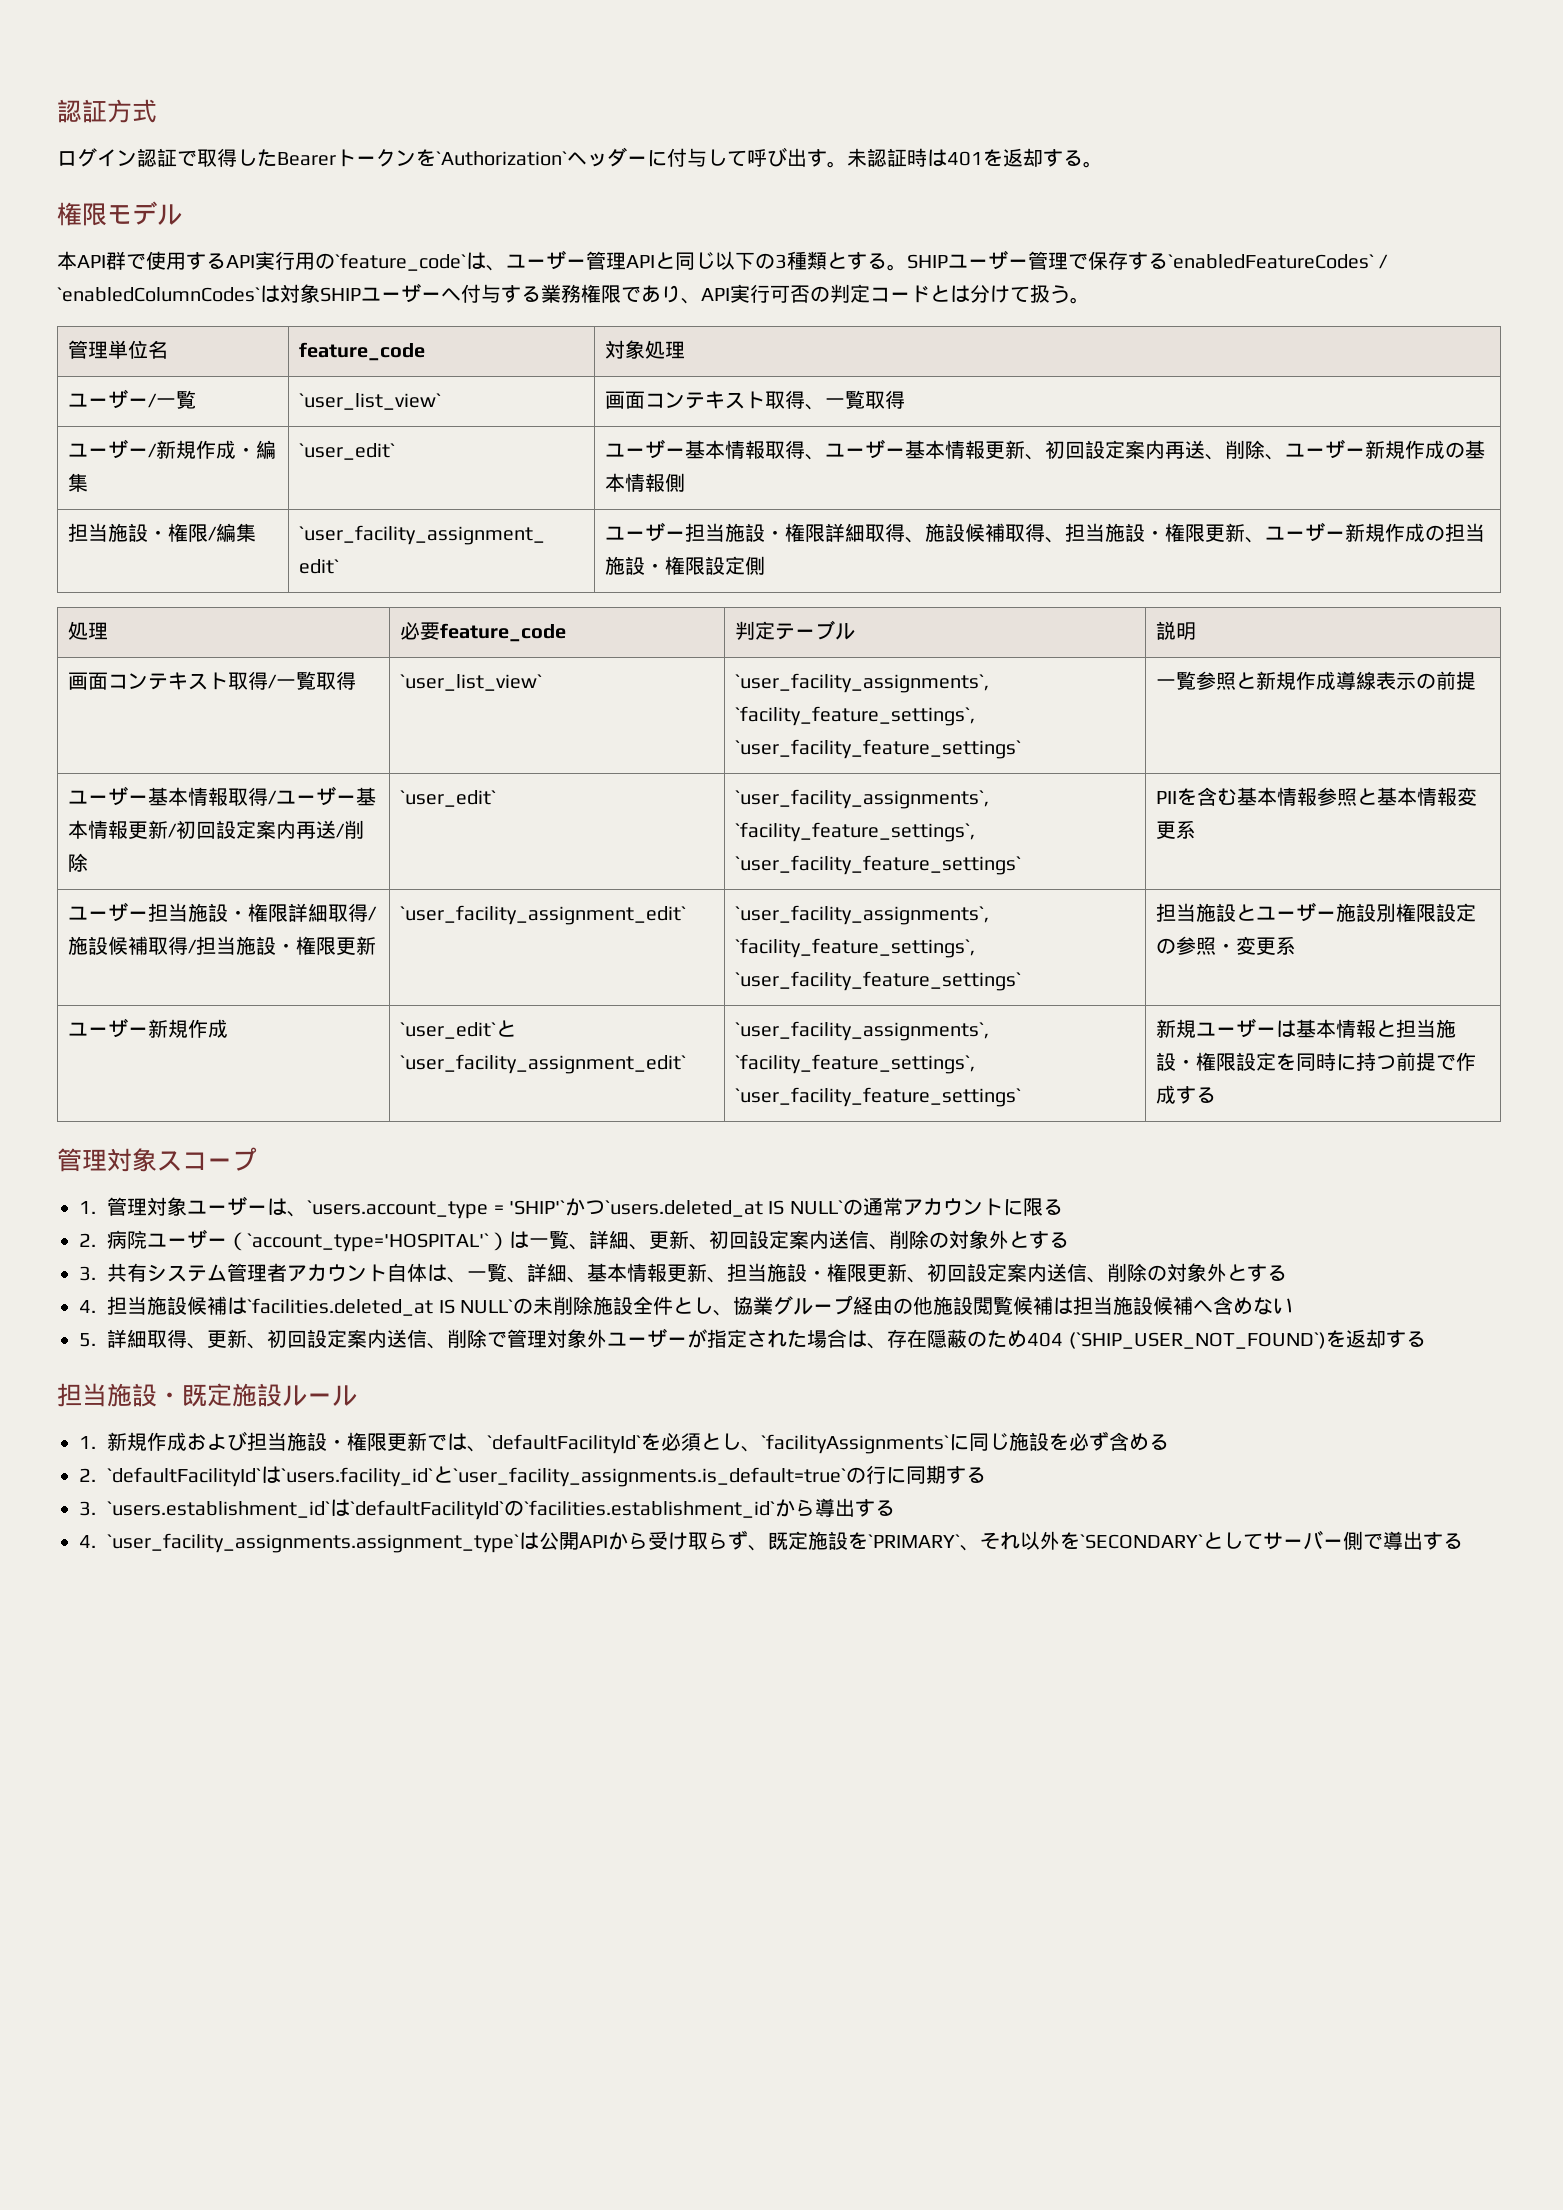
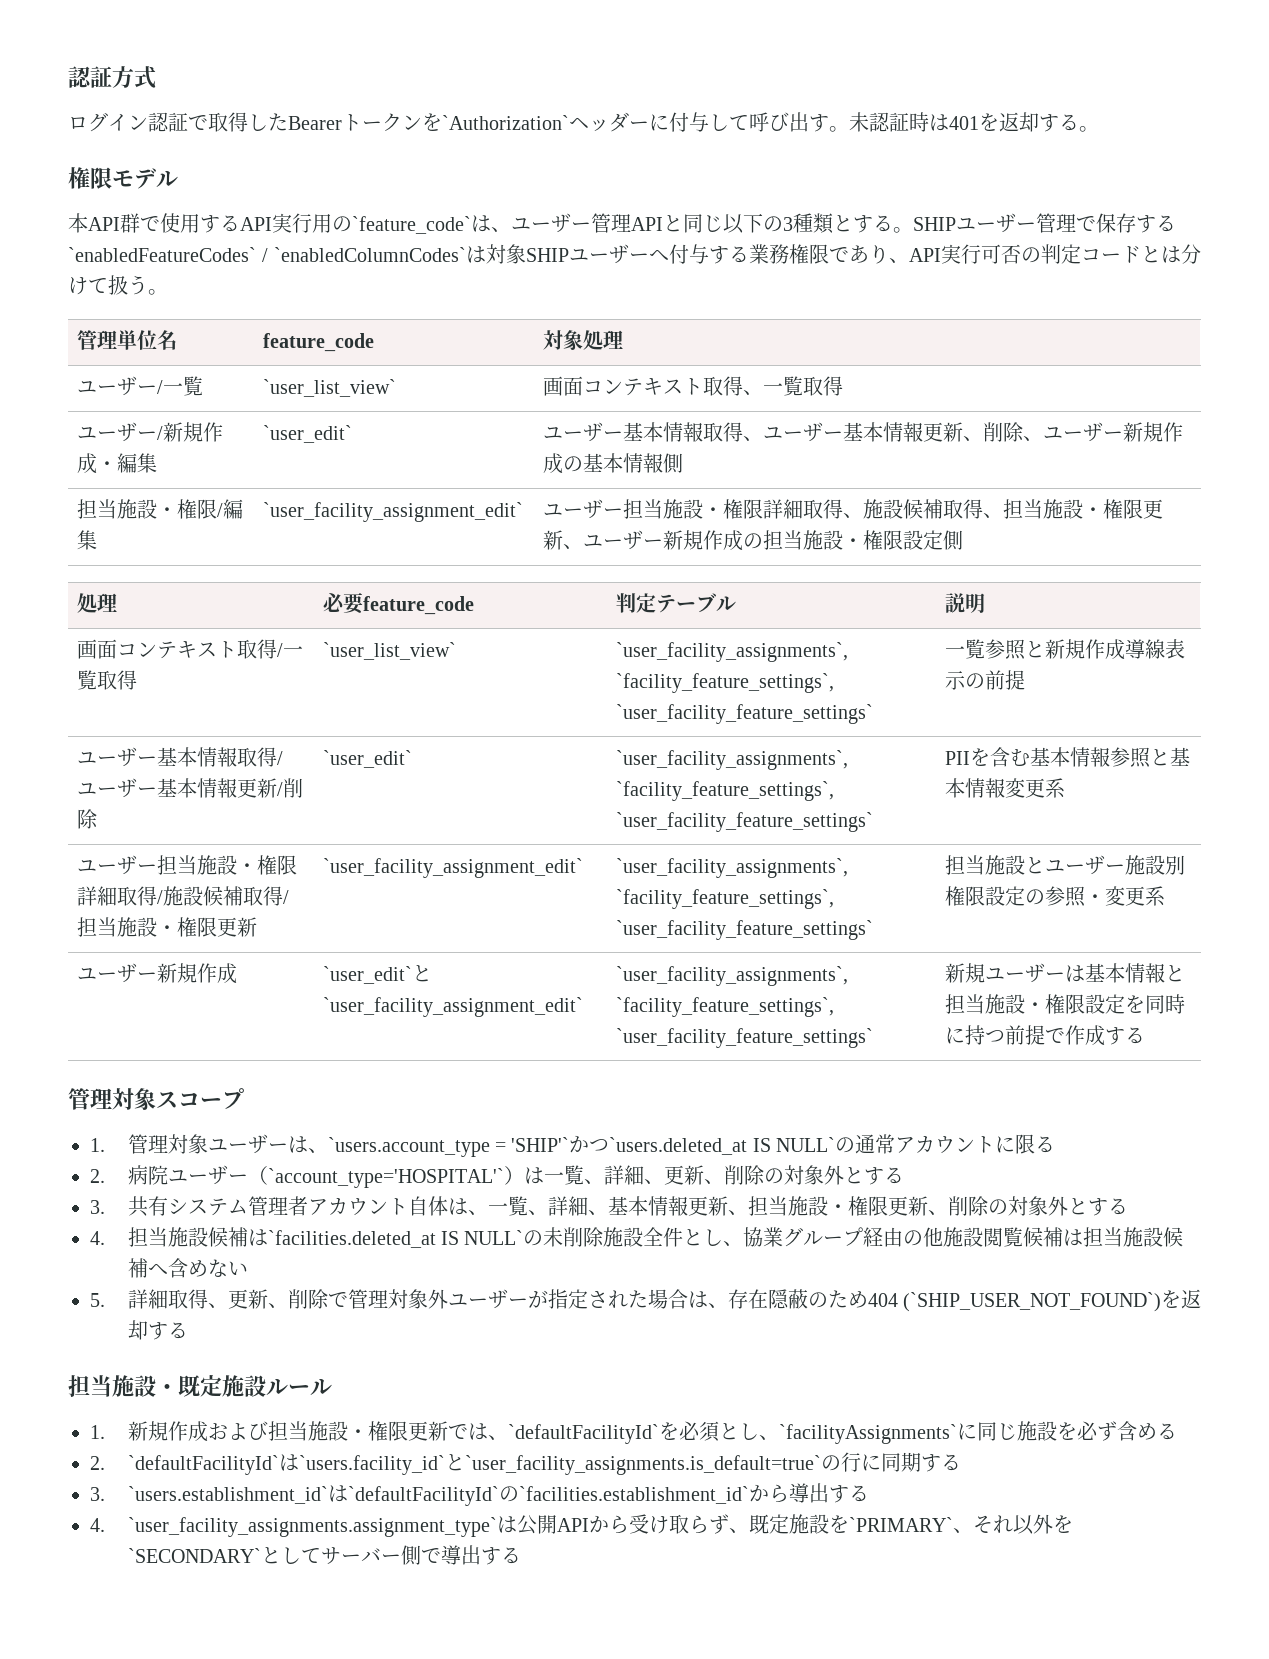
- ユーザー/新規作成・編集 | `user_edit` | ユーザー基本情報取得、ユーザー基本情報更新、初回設定案内再送、削除、ユーザー新規作成の基本情報側
+ ユーザー/新規作成・編集 | `user_edit` | ユーザー基本情報取得、ユーザー基本情報更新、削除、ユーザー新規作成の基本情報側
- ユーザー基本情報取得/ユーザー基本情報更新/初回設定案内再送/削除 | `user_edit` | `user_facility_assignments`, `facility_feature_settings`, `user_facility_feature_settings` | PIIを含む基本情報参照と基本情報変更系
+ ユーザー基本情報取得/ユーザー基本情報更新/削除 | `user_edit` | `user_facility_assignments`, `facility_feature_settings`, `user_facility_feature_settings` | PIIを含む基本情報参照と基本情報変更系
- 2.病院ユーザー（`account_type='HOSPITAL'`）は一覧、詳細、更新、初回設定案内送信、削除の対象外とする
+ 2.病院ユーザー（`account_type='HOSPITAL'`）は一覧、詳細、更新、削除の対象外とする
- 3.共有システム管理者アカウント自体は、一覧、詳細、基本情報更新、担当施設・権限更新、初回設定案内送信、削除の対象外とする
+ 3.共有システム管理者アカウント自体は、一覧、詳細、基本情報更新、担当施設・権限更新、削除の対象外とする
- 5.詳細取得、更新、初回設定案内送信、削除で管理対象外ユーザーが指定された場合は、存在隠蔽のため404 (`SHIP_USER_NOT_FOUND`)を返却する
+ 5.詳細取得、更新、削除で管理対象外ユーザーが指定された場合は、存在隠蔽のため404 (`SHIP_USER_NOT_FOUND`)を返却する

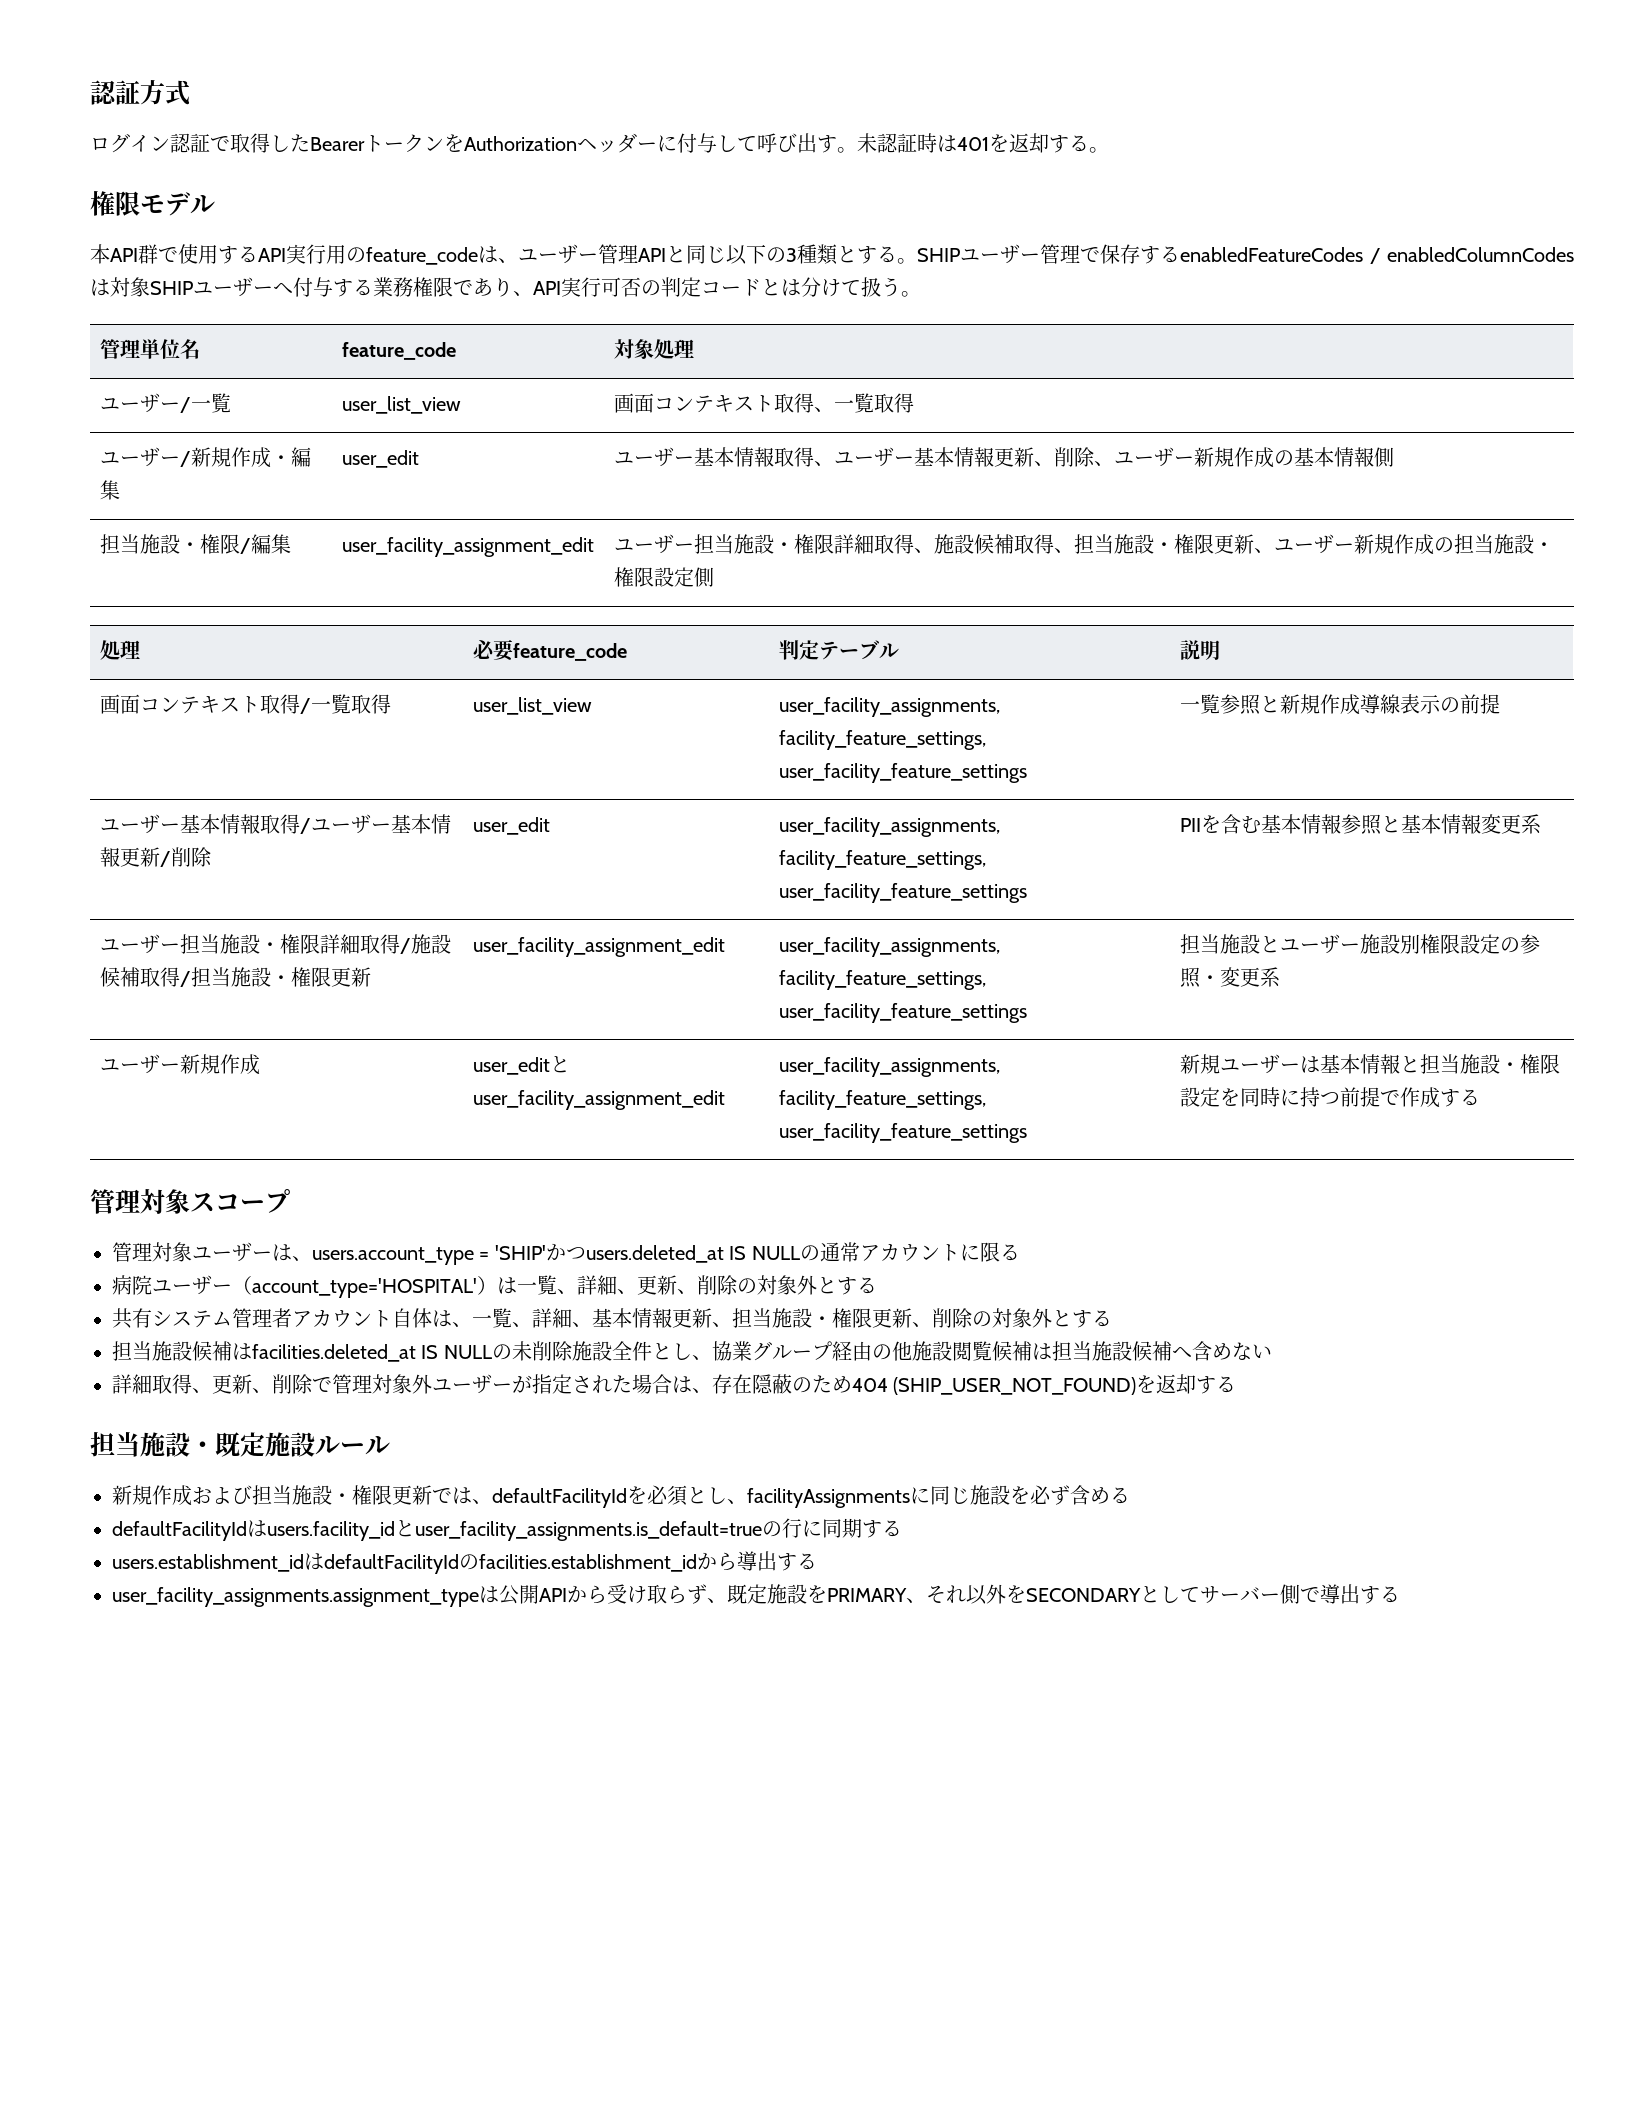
- ログイン認証で取得したBearerトークンを`Authorization`ヘッダーに付与して呼び出す。
+ ログイン認証で取得したBearerトークンをAuthorizationヘッダーに付与して呼び出す。
- 本API群で使用するAPI実行用の`feature_code`は、ユーザー管理APIと同じ以下の3種類とする。
+ 本API群で使用するAPI実行用のfeature_codeは、ユーザー管理APIと同じ以下の3種類とする。
- SHIPユーザー管理で保存する`enabledFeatureCodes` / `enabledColumnCodes`は対象SHIPユーザーへ付与する業務権限であり、API実行可否の判定コードとは分けて扱う。
+ SHIPユーザー管理で保存するenabledFeatureCodes / enabledColumnCodesは対象SHIPユーザーへ付与する業務権限であり、API実行可否の判定コードとは分けて扱う。
- ユーザー/一覧 | `user_list_view` | 画面コンテキスト取得、一覧取得
+ ユーザー/一覧 | user_list_view | 画面コンテキスト取得、一覧取得
- ユーザー/新規作成・編集 | `user_edit` | ユーザー基本情報取得、ユーザー基本情報更新、削除、ユーザー新規作成の基本情報側
+ ユーザー/新規作成・編集 | user_edit | ユーザー基本情報取得、ユーザー基本情報更新、削除、ユーザー新規作成の基本情報側
- 担当施設・権限/編集 | `user_facility_assignment_edit` | ユーザー担当施設・権限詳細取得、施設候補取得、担当施設・権限更新、ユーザー新規作成の担当施設・権限設定側
+ 担当施設・権限/編集 | user_facility_assignment_edit | ユーザー担当施設・権限詳細取得、施設候補取得、担当施設・権限更新、ユーザー新規作成の担当施設・権限設定側
- 画面コンテキスト取得/一覧取得 | `user_list_view` | `user_facility_assignments`, `facility_feature_settings`, `user_facility_feature_settings` | 一覧参照と新規作成導線表示の前提
+ 画面コンテキスト取得/一覧取得 | user_list_view | user_facility_assignments, facility_feature_settings, user_facility_feature_settings | 一覧参照と新規作成導線表示の前提
- ユーザー基本情報取得/ユーザー基本情報更新/削除 | `user_edit` | `user_facility_assignments`, `facility_feature_settings`, `user_facility_feature_settings` | PIIを含む基本情報参照と基本情報変更系
+ ユーザー基本情報取得/ユーザー基本情報更新/削除 | user_edit | user_facility_assignments, facility_feature_settings, user_facility_feature_settings | PIIを含む基本情報参照と基本情報変更系
- ユーザー担当施設・権限詳細取得/施設候補取得/担当施設・権限更新 | `user_facility_assignment_edit` | `user_facility_assignments`, `facility_feature_settings`, `user_facility_feature_settings` | 担当施設とユーザー施設別権限設定の参照・変更系
+ ユーザー担当施設・権限詳細取得/施設候補取得/担当施設・権限更新 | user_facility_assignment_edit | user_facility_assignments, facility_feature_settings, user_facility_feature_settings | 担当施設とユーザー施設別権限設定の参照・変更系
- ユーザー新規作成 | `user_edit`と`user_facility_assignment_edit` | `user_facility_assignments`, `facility_feature_settings`, `user_facility_feature_settings` | 新規ユーザーは基本情報と担当施設・権限設定を同時に持つ前提で作成する
+ ユーザー新規作成 | user_editとuser_facility_assignment_edit | user_facility_assignments, facility_feature_settings, user_facility_feature_settings | 新規ユーザーは基本情報と担当施設・権限設定を同時に持つ前提で作成する
- 1.管理対象ユーザーは、`users.account_type = 'SHIP'`かつ`users.deleted_at IS NULL`の通常アカウントに限る
+ 管理対象ユーザーは、users.account_type = 'SHIP'かつusers.deleted_at IS NULLの通常アカウントに限る
- 2.病院ユーザー（`account_type='HOSPITAL'`）は一覧、詳細、更新、削除の対象外とする
+ 病院ユーザー（account_type='HOSPITAL'）は一覧、詳細、更新、削除の対象外とする
- 3.共有システム管理者アカウント自体は、一覧、詳細、基本情報更新、担当施設・権限更新、削除の対象外とする
+ 共有システム管理者アカウント自体は、一覧、詳細、基本情報更新、担当施設・権限更新、削除の対象外とする
- 4.担当施設候補は`facilities.deleted_at IS NULL`の未削除施設全件とし、協業グループ経由の他施設閲覧候補は担当施設候補へ含めない
+ 担当施設候補はfacilities.deleted_at IS NULLの未削除施設全件とし、協業グループ経由の他施設閲覧候補は担当施設候補へ含めない
- 5.詳細取得、更新、削除で管理対象外ユーザーが指定された場合は、存在隠蔽のため404 (`SHIP_USER_NOT_FOUND`)を返却する
+ 詳細取得、更新、削除で管理対象外ユーザーが指定された場合は、存在隠蔽のため404 (SHIP_USER_NOT_FOUND)を返却する
- 1.新規作成および担当施設・権限更新では、`defaultFacilityId`を必須とし、`facilityAssignments`に同じ施設を必ず含める
+ 新規作成および担当施設・権限更新では、defaultFacilityIdを必須とし、facilityAssignmentsに同じ施設を必ず含める
- 2. `defaultFacilityId`は`users.facility_id`と`user_facility_assignments.is_default=true`の行に同期する
+ defaultFacilityIdはusers.facility_idとuser_facility_assignments.is_default=trueの行に同期する
- 3. `users.establishment_id`は`defaultFacilityId`の`facilities.establishment_id`から導出する
+ users.establishment_idはdefaultFacilityIdのfacilities.establishment_idから導出する
- 4. `user_facility_assignments.assignment_type`は公開APIから受け取らず、既定施設を`PRIMARY`、それ以外を`SECONDARY`としてサーバー側で導出する
+ user_facility_assignments.assignment_typeは公開APIから受け取らず、既定施設をPRIMARY、それ以外をSECONDARYとしてサーバー側で導出する

